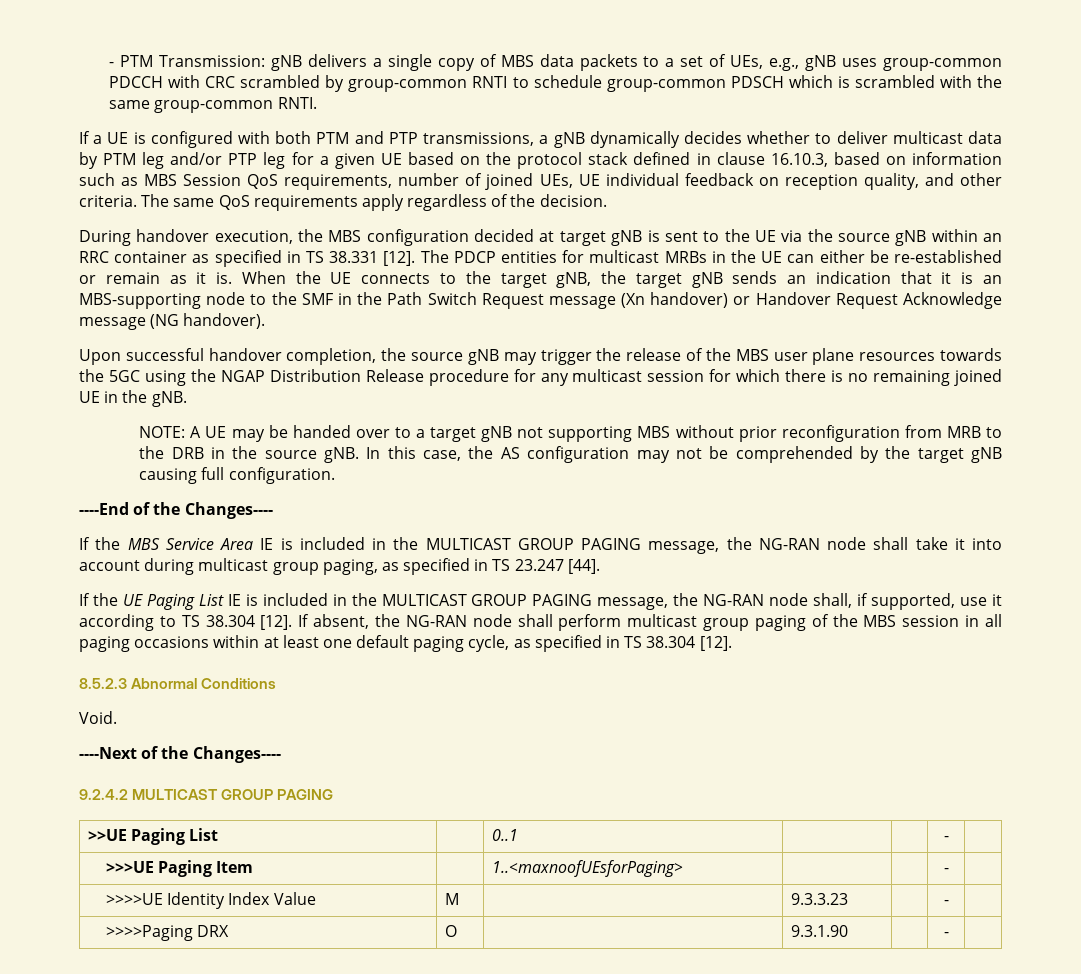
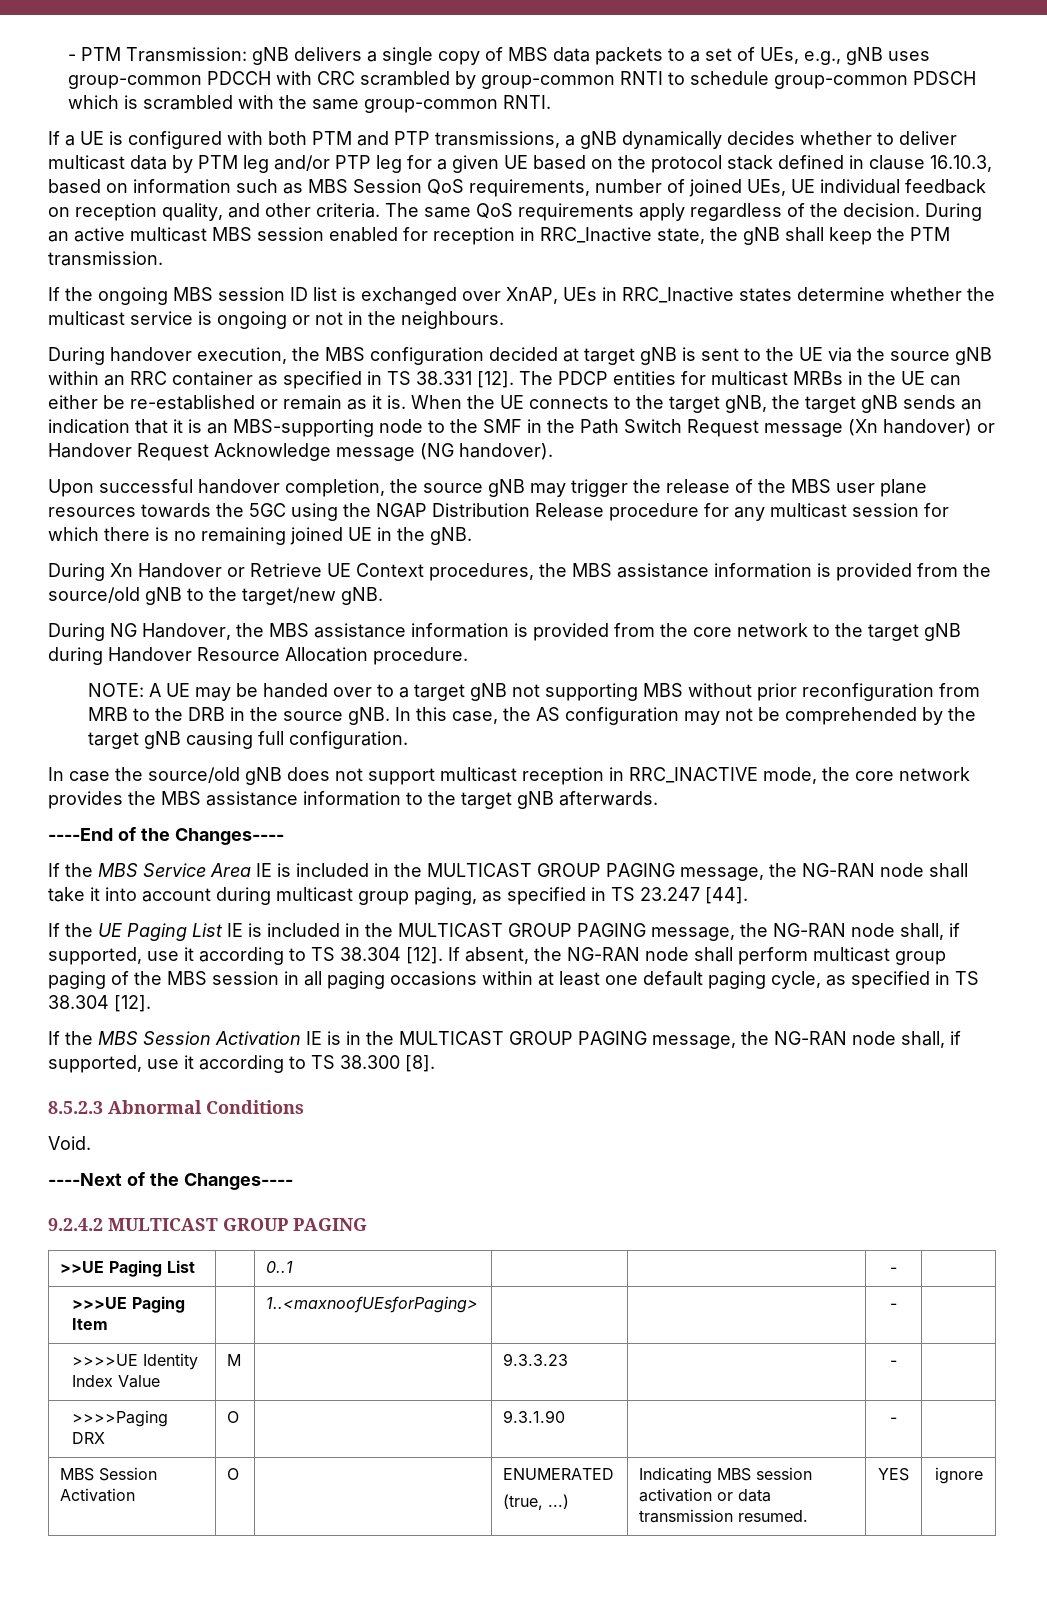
+ During an active multicast MBS session enabled for reception in RRC_Inactive state, the gNB shall keep the PTM transmission.
+ If the ongoing MBS session ID list is exchanged over XnAP, UEs in RRC_Inactive states determine whether the multicast service is ongoing or not in the neighbours.
+ During Xn Handover or Retrieve UE Context procedures, the MBS assistance information is provided from the source/old gNB to the target/new gNB.
+ During NG Handover, the MBS assistance information is provided from the core network to the target gNB during Handover Resource Allocation procedure.
+ In case the source/old gNB does not support multicast reception in RRC_INACTIVE mode, the core network provides the MBS assistance information to the target gNB afterwards.
+ If the MBS Session Activation IE is in the MULTICAST GROUP PAGING message, the NG-RAN node shall, if supported, use it according to TS 38.300 [8].
+ MBS Session Activation | O | | ENUMERATED
+ (true, ...) | Indicating MBS session activation or data transmission resumed. | YES | ignore

